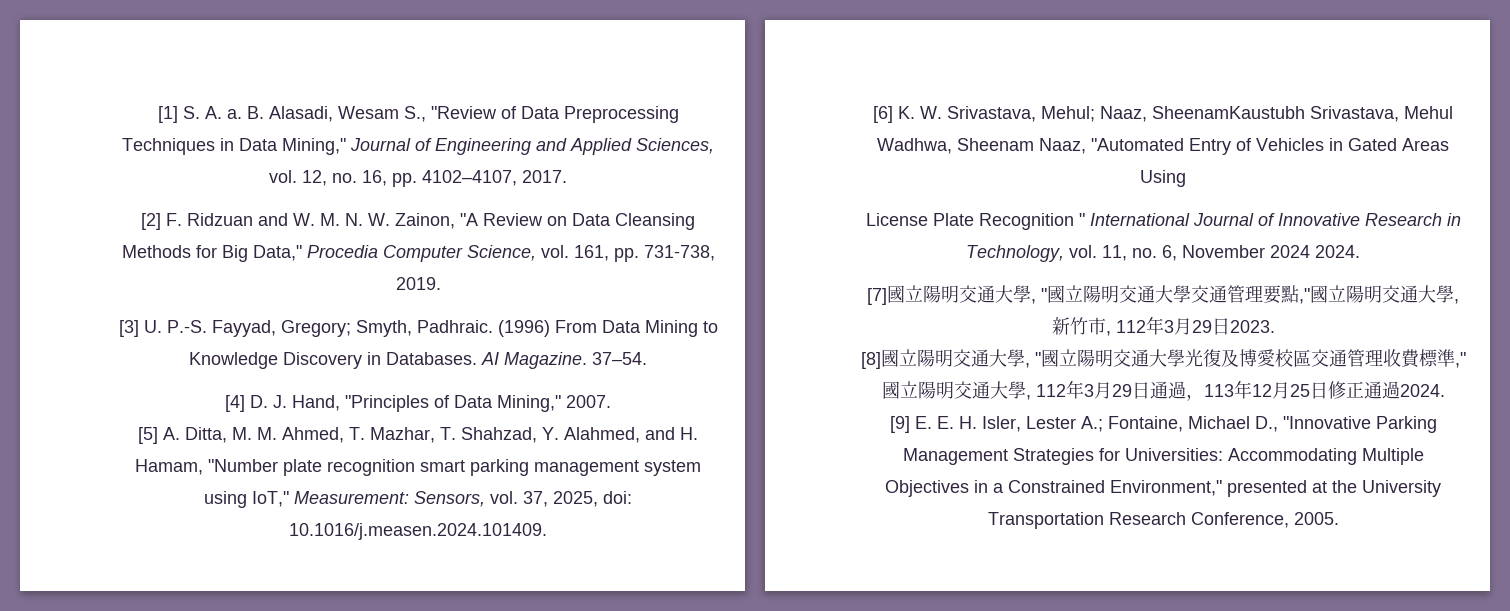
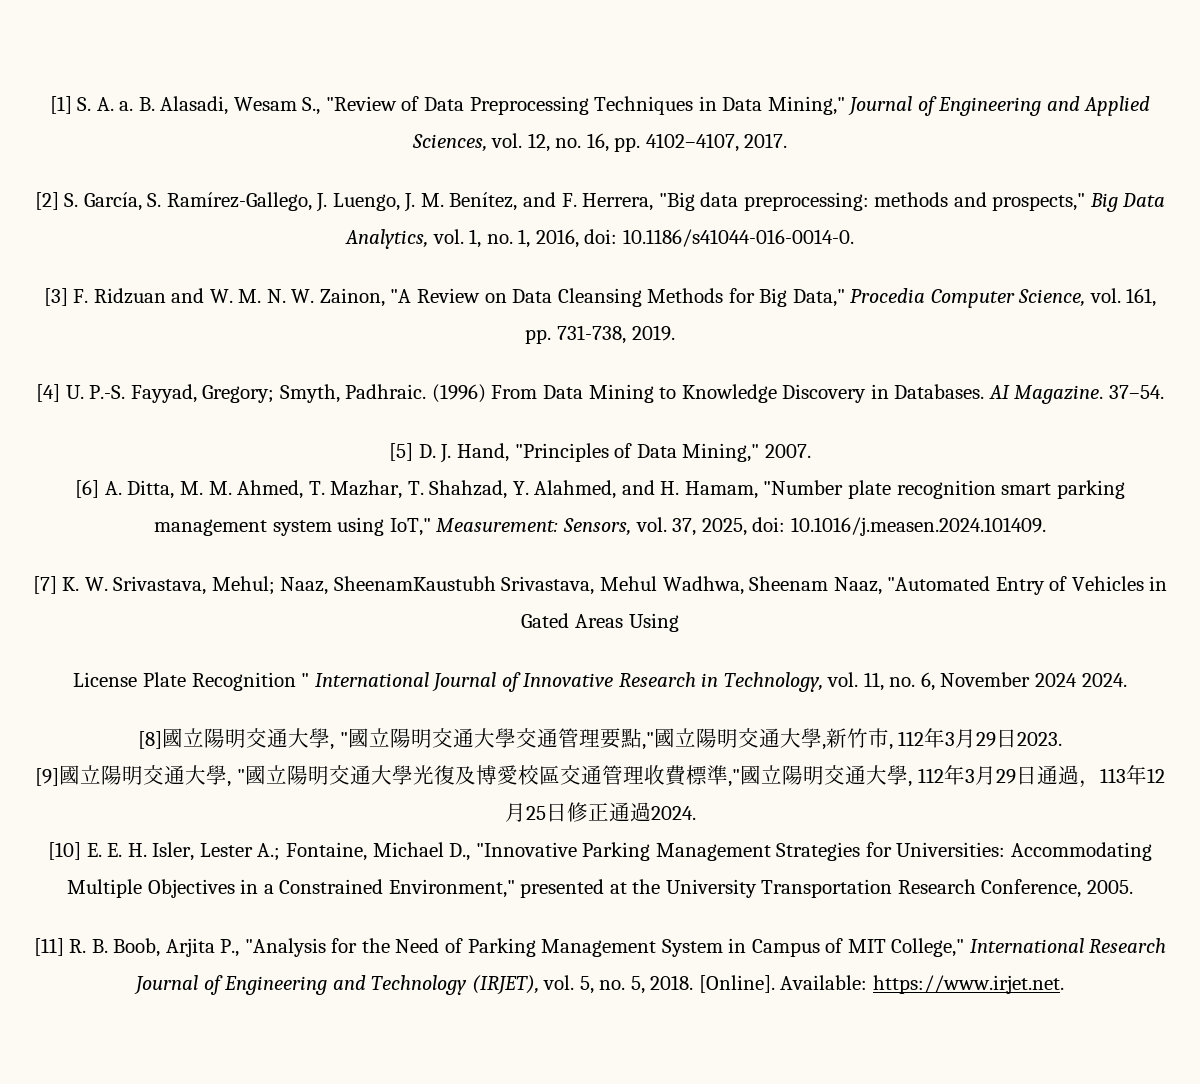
- [2] F. Ridzuan and W. M. N. W. Zainon, "A Review on Data Cleansing Methods for Big Data," Procedia Computer Science, vol. 161, pp. 731-738, 2019.
+ [2] S. García, S. Ramírez-Gallego, J. Luengo, J. M. Benítez, and F. Herrera, "Big data preprocessing: methods and prospects," Big Data Analytics, vol. 1, no. 1, 2016, doi: 10.1186/s41044-016-0014-0.
+ [3] F. Ridzuan and W. M. N. W. Zainon, "A Review on Data Cleansing Methods for Big Data," Procedia Computer Science, vol. 161, pp. 731-738, 2019.
- [3] U. P.-S. Fayyad, Gregory; Smyth, Padhraic.
+ [4] U. P.-S. Fayyad, Gregory; Smyth, Padhraic.
- [4] D. J. Hand, "Principles of Data Mining," 2007.
+ [5] D. J. Hand, "Principles of Data Mining," 2007.
- [5] A. Ditta, M. M. Ahmed, T. Mazhar, T. Shahzad, Y. Alahmed, and H. Hamam, "Number plate recognition smart parking management system using IoT," Measurement: Sensors, vol. 37, 2025, doi: 10.1016/j.measen.2024.101409.
+ [6] A. Ditta, M. M. Ahmed, T. Mazhar, T. Shahzad, Y. Alahmed, and H. Hamam, "Number plate recognition smart parking management system using IoT," Measurement: Sensors, vol. 37, 2025, doi: 10.1016/j.measen.2024.101409.
- [6] K. W. Srivastava, Mehul; Naaz, SheenamKaustubh Srivastava, Mehul Wadhwa, Sheenam Naaz, "Automated Entry of Vehicles in Gated Areas Using
+ [7] K. W. Srivastava, Mehul; Naaz, SheenamKaustubh Srivastava, Mehul Wadhwa, Sheenam Naaz, "Automated Entry of Vehicles in Gated Areas Using
- [7]國立陽明交通大學, "國立陽明交通大學交通管理要點,"國立陽明交通大學,新竹市, 112年3月29日2023.
+ [8]國立陽明交通大學, "國立陽明交通大學交通管理要點,"國立陽明交通大學,新竹市, 112年3月29日2023.
- [8]國立陽明交通大學, "國立陽明交通大學光復及博愛校區交通管理收費標準,"國立陽明交通大學, 112年3月29日通過，113年12月25日修正通過2024.
+ [9]國立陽明交通大學, "國立陽明交通大學光復及博愛校區交通管理收費標準,"國立陽明交通大學, 112年3月29日通過，113年12月25日修正通過2024.
- [9] E. E. H. Isler, Lester A.; Fontaine, Michael D., "Innovative Parking Management Strategies for Universities: Accommodating Multiple Objectives in a Constrained Environment," presented at the University Transportation Research Conference, 2005.
+ [10] E. E. H. Isler, Lester A.; Fontaine, Michael D., "Innovative Parking Management Strategies for Universities: Accommodating Multiple Objectives in a Constrained Environment," presented at the University Transportation Research Conference, 2005.
+ [11] R. B. Boob, Arjita P., "Analysis for the Need of Parking Management System in Campus of MIT College," International Research Journal of Engineering and Technology (IRJET), vol. 5, no. 5, 2018. [Online]. Available: https://www.irjet.net.

